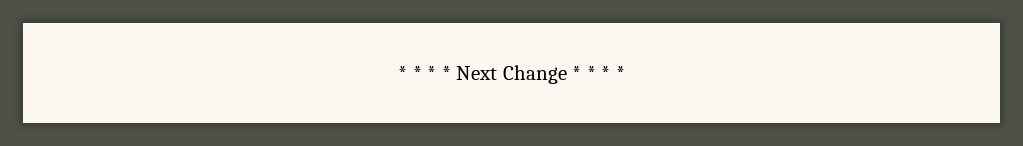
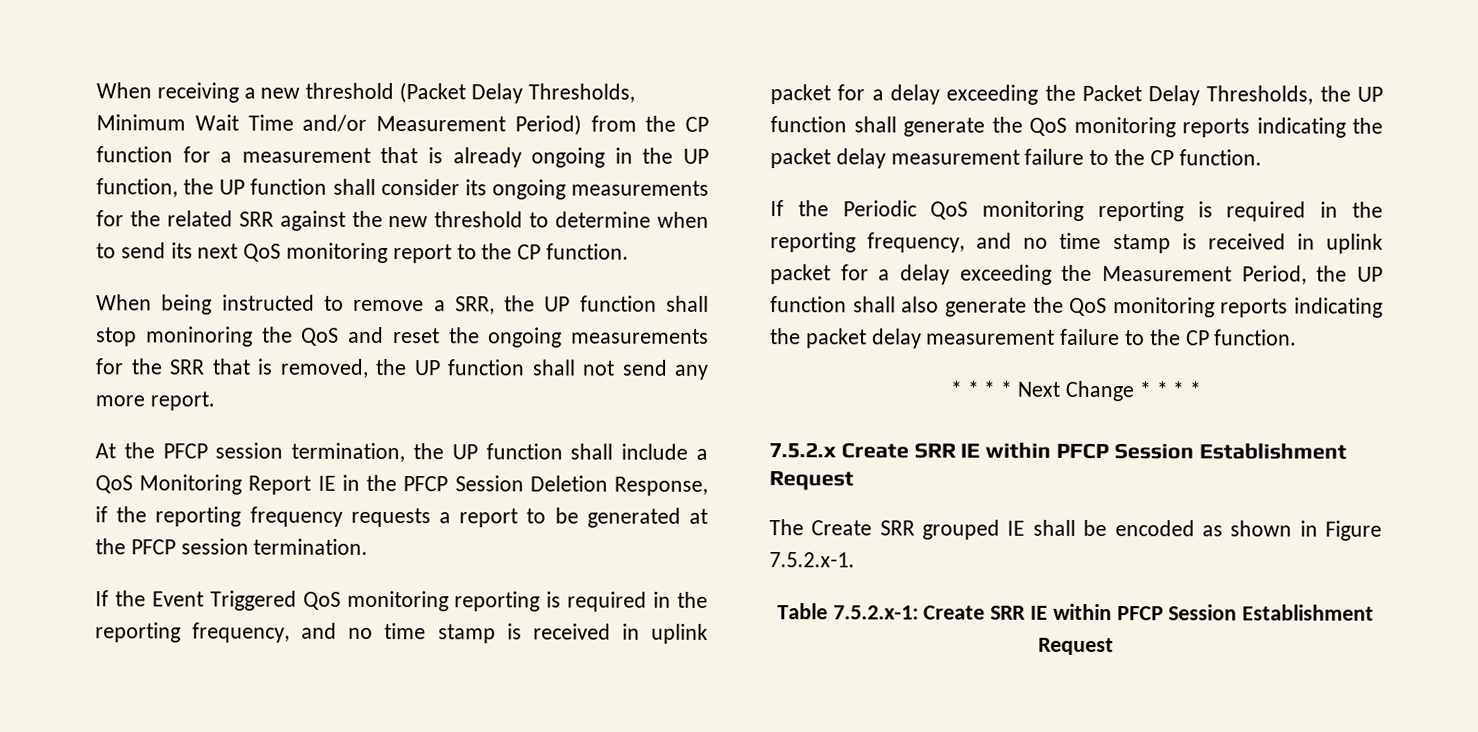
+ When receiving a new threshold (Packet Delay Thresholds, Minimum Wait Time and/or Measurement Period) from the CP function for a measurement that is already ongoing in the UP function, the UP function shall consider its ongoing measurements for the related SRR against the new threshold to determine when to send its next QoS monitoring report to the CP function.
+ When being instructed to remove a SRR, the UP function shall stop moninoring the QoS and reset the ongoing measurements for the SRR that is removed, the UP function shall not send any more report.
+ At the PFCP session termination, the UP function shall include a QoS Monitoring Report IE in the PFCP Session Deletion Response, if the reporting frequency requests a report to be generated at the PFCP session termination.
+ If the Event Triggered QoS monitoring reporting is required in the reporting frequency, and no time stamp is received in uplink packet for a delay exceeding the Packet Delay Thresholds, the UP function shall generate the QoS monitoring reports indicating the packet delay measurement failure to the CP function.
+ If the Periodic QoS monitoring reporting is required in the reporting frequency, and no time stamp is received in uplink packet for a delay exceeding the Measurement Period, the UP function shall also generate the QoS monitoring reports indicating the packet delay measurement failure to the CP function.
+ 7.5.2.x Create SRR IE within PFCP Session Establishment Request
+ The Create SRR grouped IE shall be encoded as shown in Figure 7.5.2.x-1.
+ Table 7.5.2.x-1: Create SRR IE within PFCP Session Establishment Request

